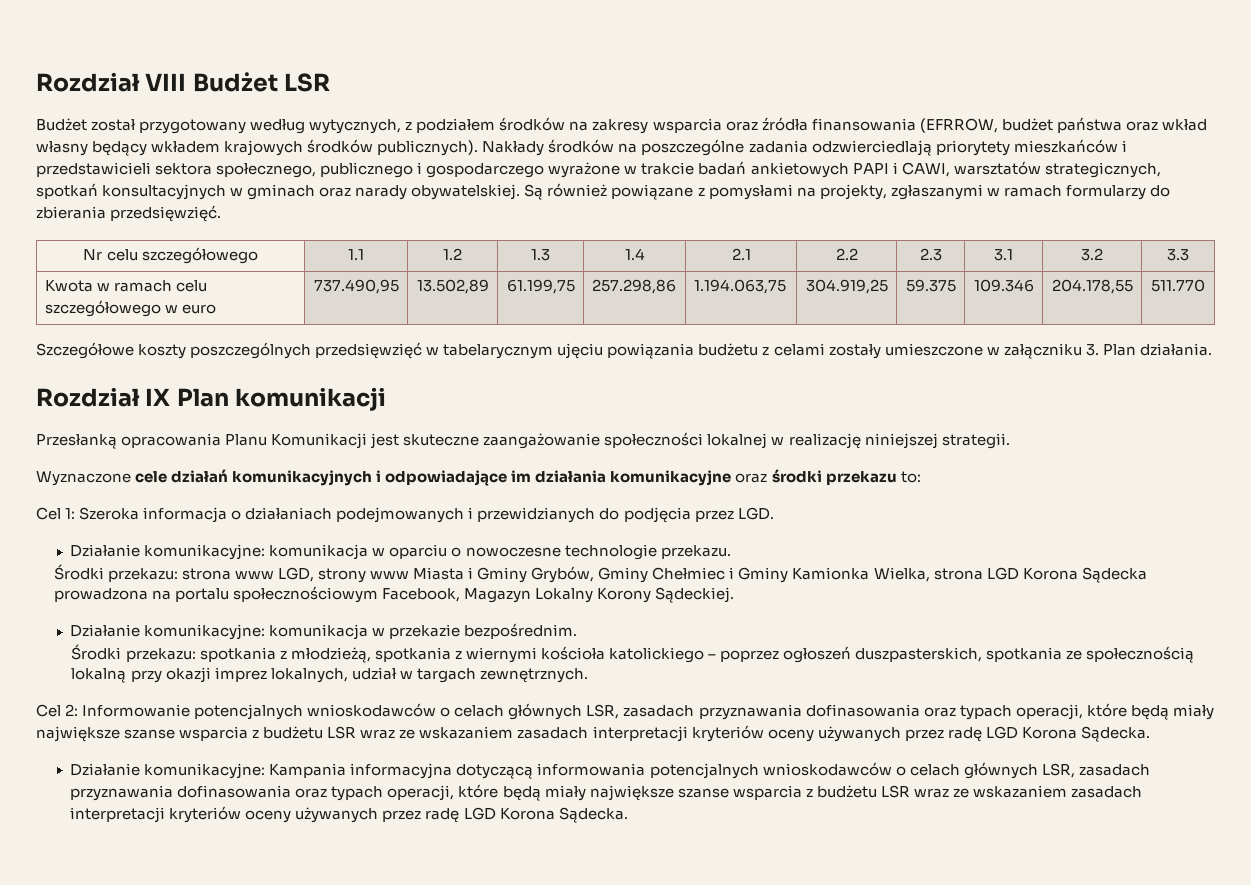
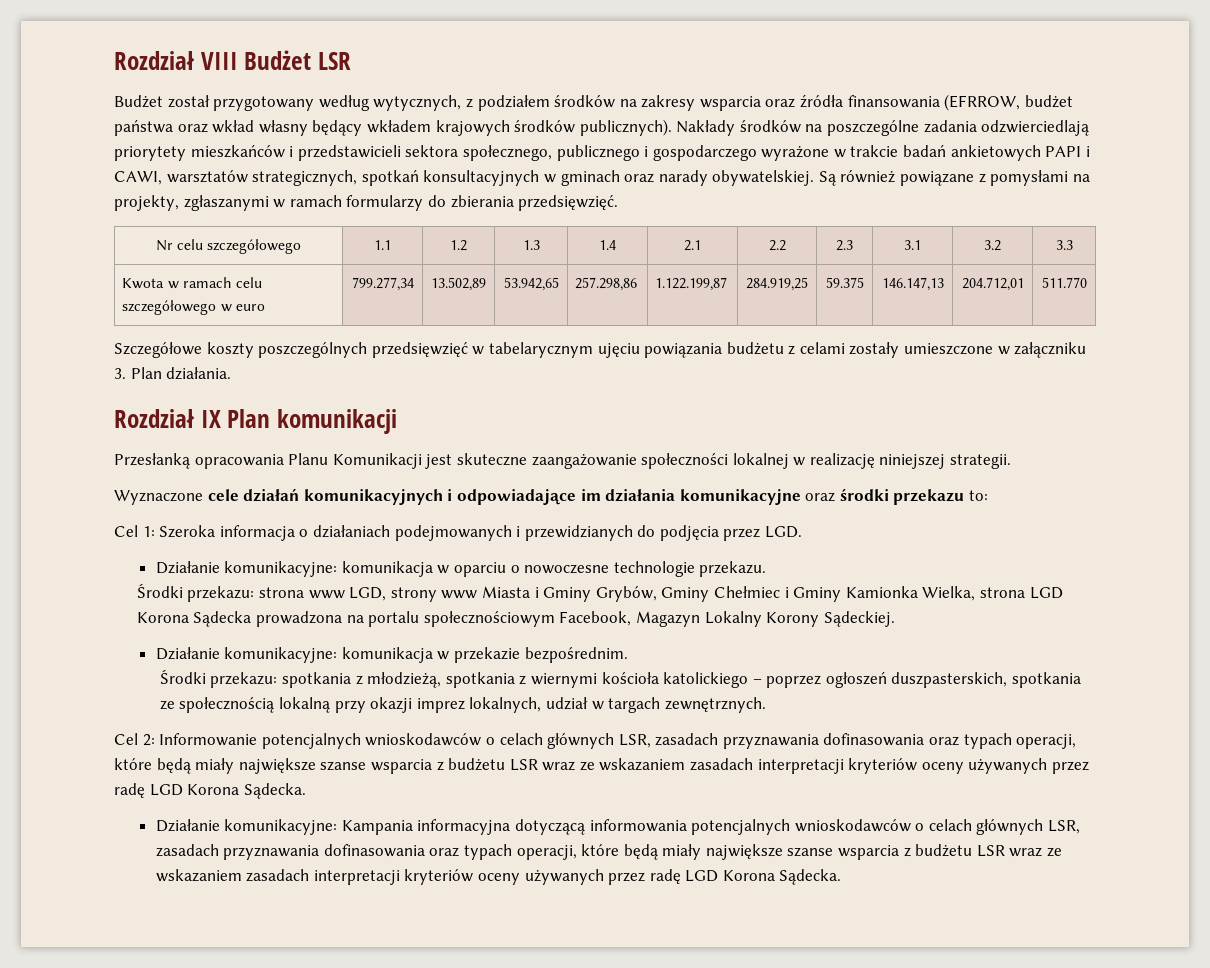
- Kwota w ramach celu szczegółowego w euro | 737.490,95 | 13.502,89 | 61.199,75 | 257.298,86 | 1.194.063,75 | 304.919,25 | 59.375 | 109.346 | 204.178,55 | 511.770
+ Kwota w ramach celu szczegółowego w euro | 799.277,34 | 13.502,89 | 53.942,65 | 257.298,86 | 1.122.199,87 | 284.919,25 | 59.375 | 146.147,13 | 204.712,01 | 511.770

